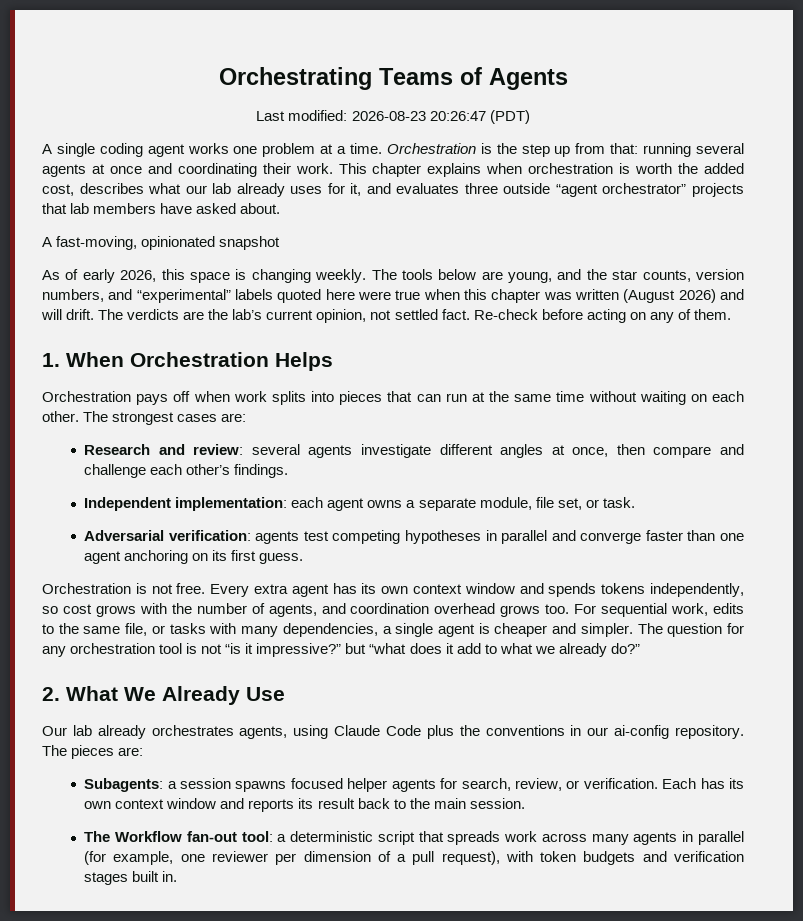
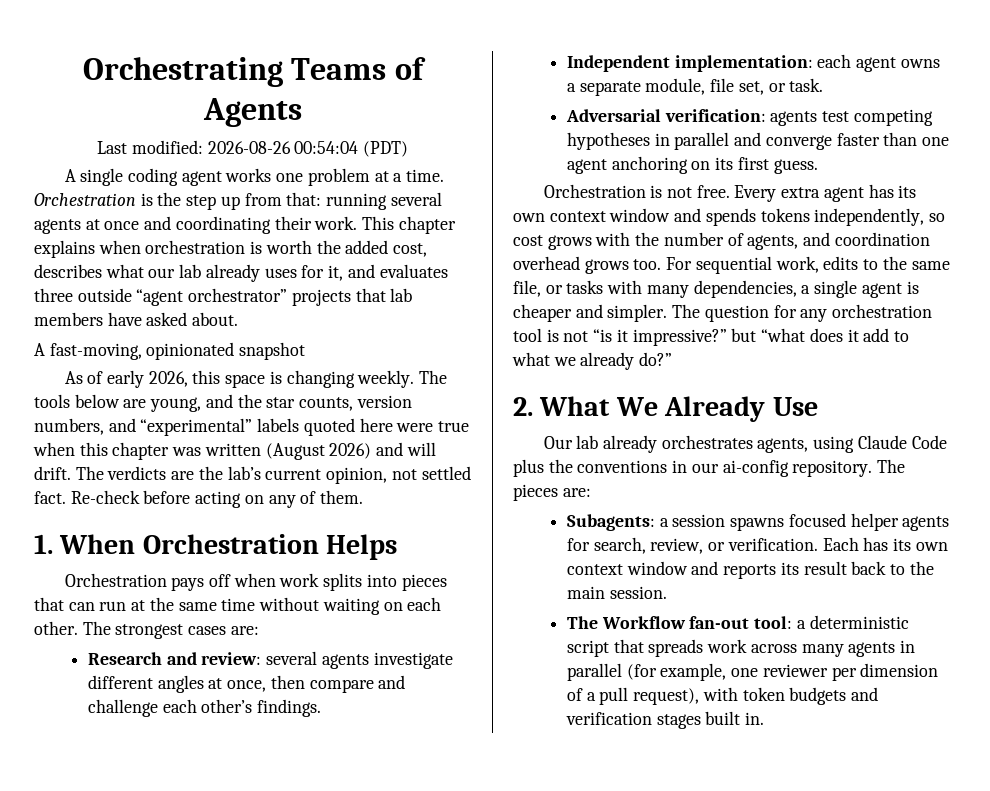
- Last modified: 2026-08-23 20:26:47 (PDT)
+ Last modified: 2026-08-26 00:54:04 (PDT)

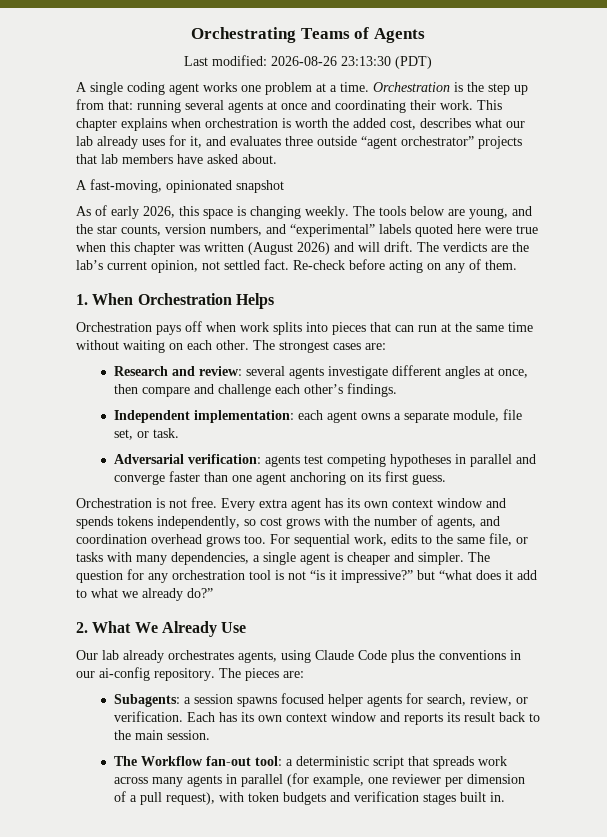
- Last modified: 2026-08-26 00:54:04 (PDT)
+ Last modified: 2026-08-26 23:13:30 (PDT)

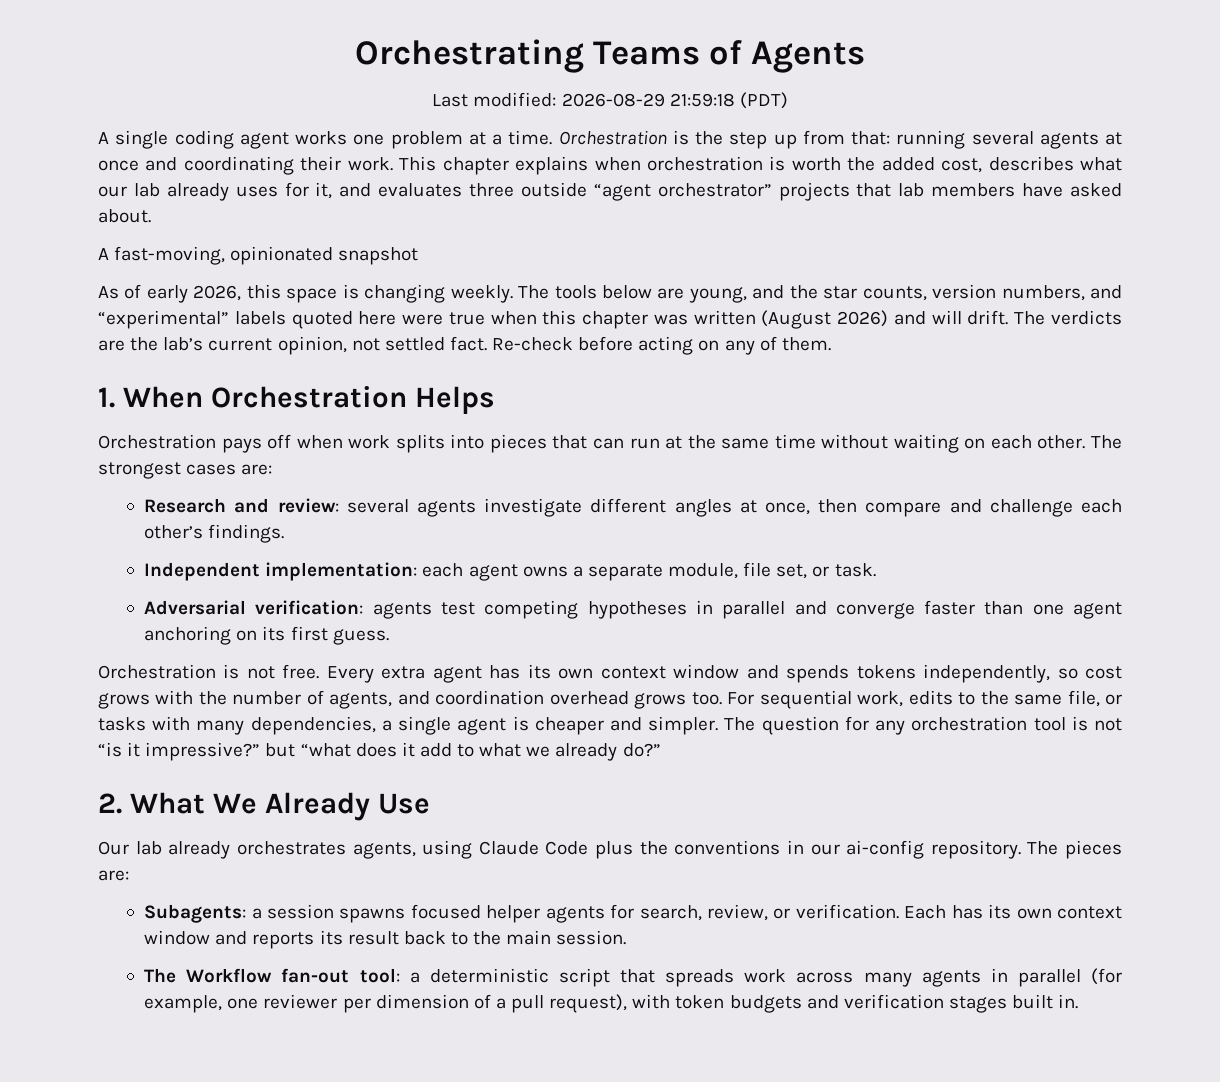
- Last modified: 2026-08-26 23:13:30 (PDT)
+ Last modified: 2026-08-29 21:59:18 (PDT)

